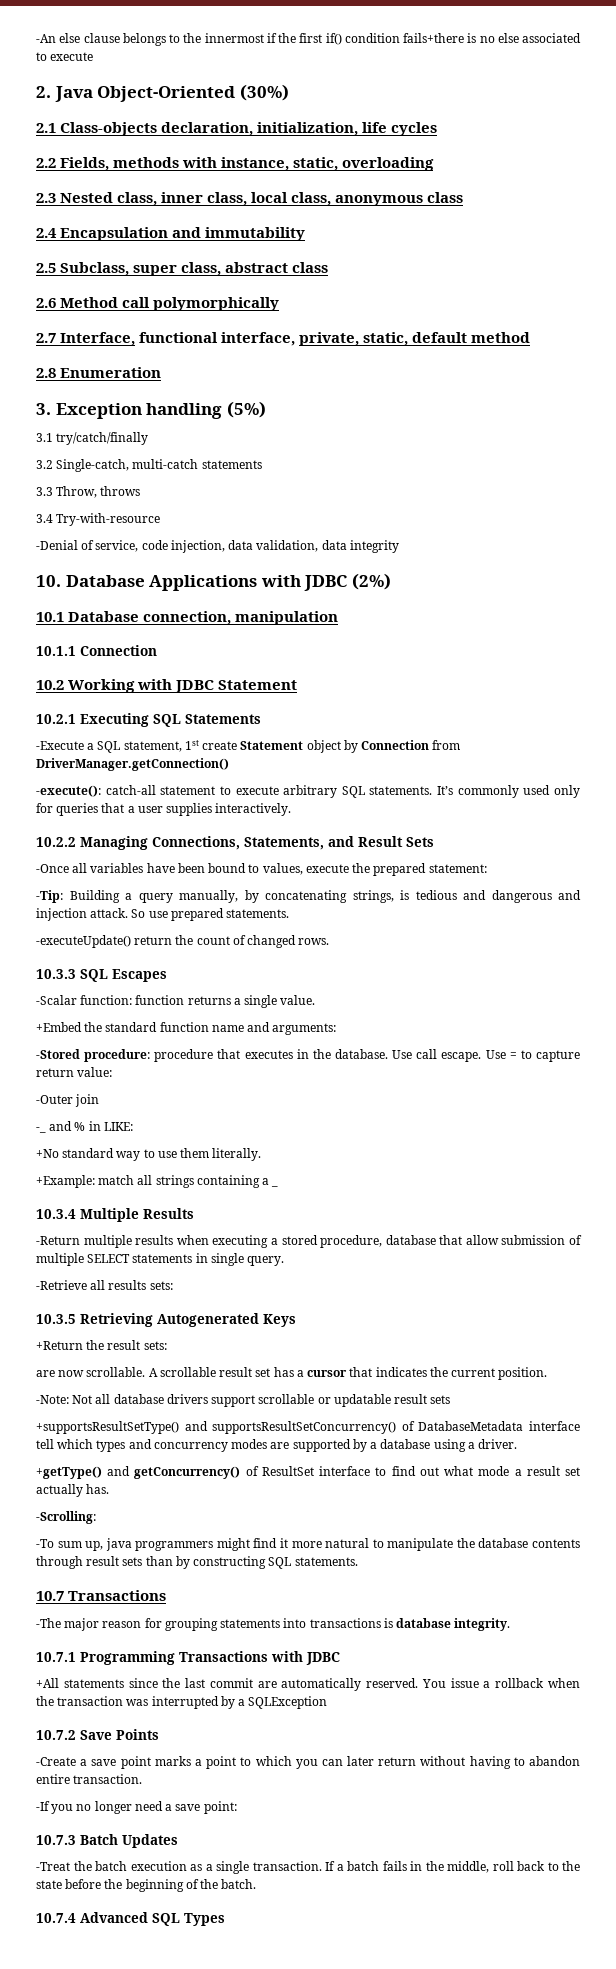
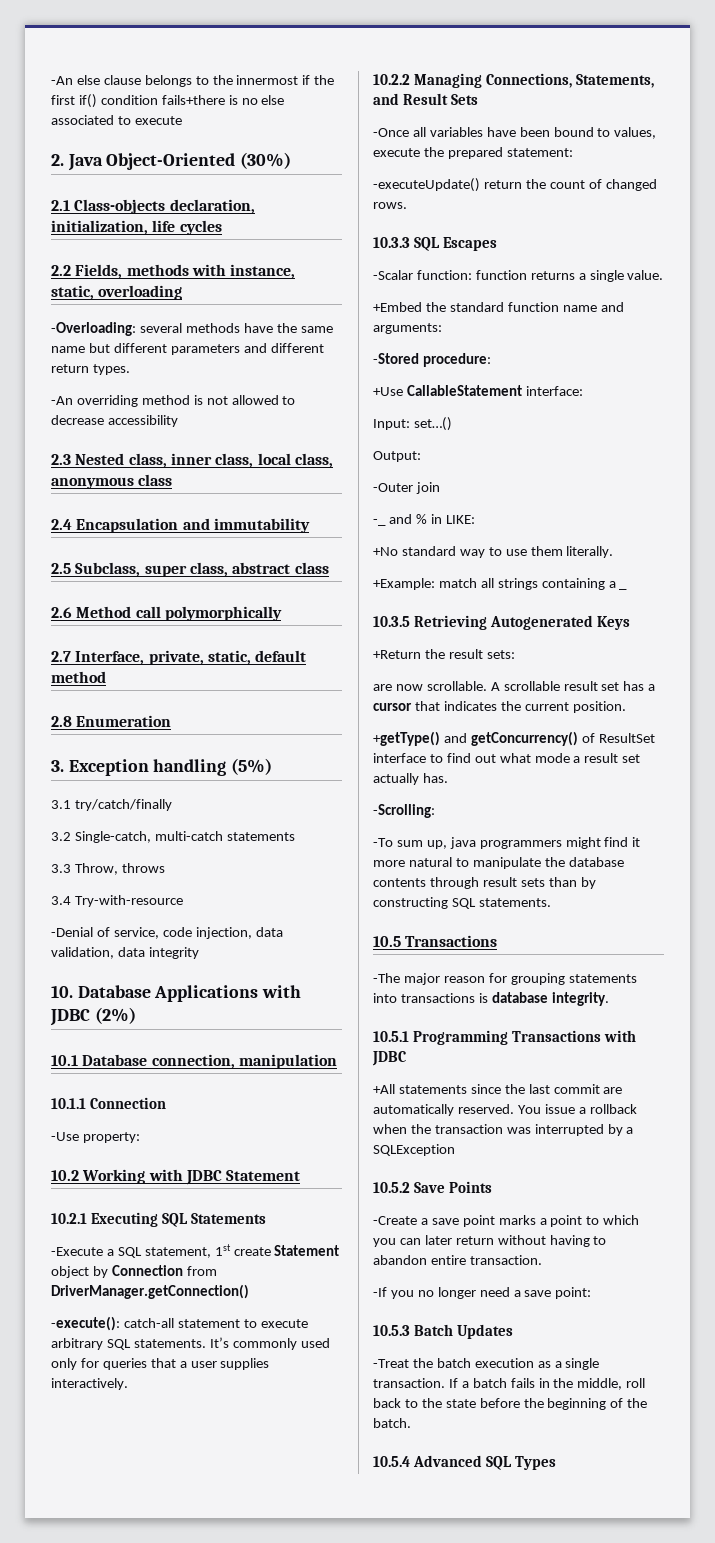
+ -Overloading: several methods have the same name but different parameters and different return types.
+ -An overriding method is not allowed to decrease accessibility
- 2.7 Interface, functional interface, private, static, default method
+ 2.7 Interface, private, static, default method
+ -Use property:
- -Tip: Building a query manually, by concatenating strings, is tedious and dangerous and injection attack. So use prepared statements.
- -Stored procedure: procedure that executes in the database. Use call escape. Use = to capture return value:
+ -Stored procedure:
+ +Use CallableStatement interface:
+ Input: set…()
+ Output:
- 10.3.4 Multiple Results
- -Return multiple results when executing a stored procedure, database that allow submission of multiple SELECT statements in single query.
- -Retrieve all results sets:
- -Note: Not all database drivers support scrollable or updatable result sets
- +supportsResultSetType() and supportsResultSetConcurrency() of DatabaseMetadata interface tell which types and concurrency modes are supported by a database using a driver.
- 10.7 Transactions
+ 10.5 Transactions
- 10.7.1 Programming Transactions with JDBC
+ 10.5.1 Programming Transactions with JDBC
- 10.7.2 Save Points
+ 10.5.2 Save Points
- 10.7.3 Batch Updates
+ 10.5.3 Batch Updates
- 10.7.4 Advanced SQL Types
+ 10.5.4 Advanced SQL Types

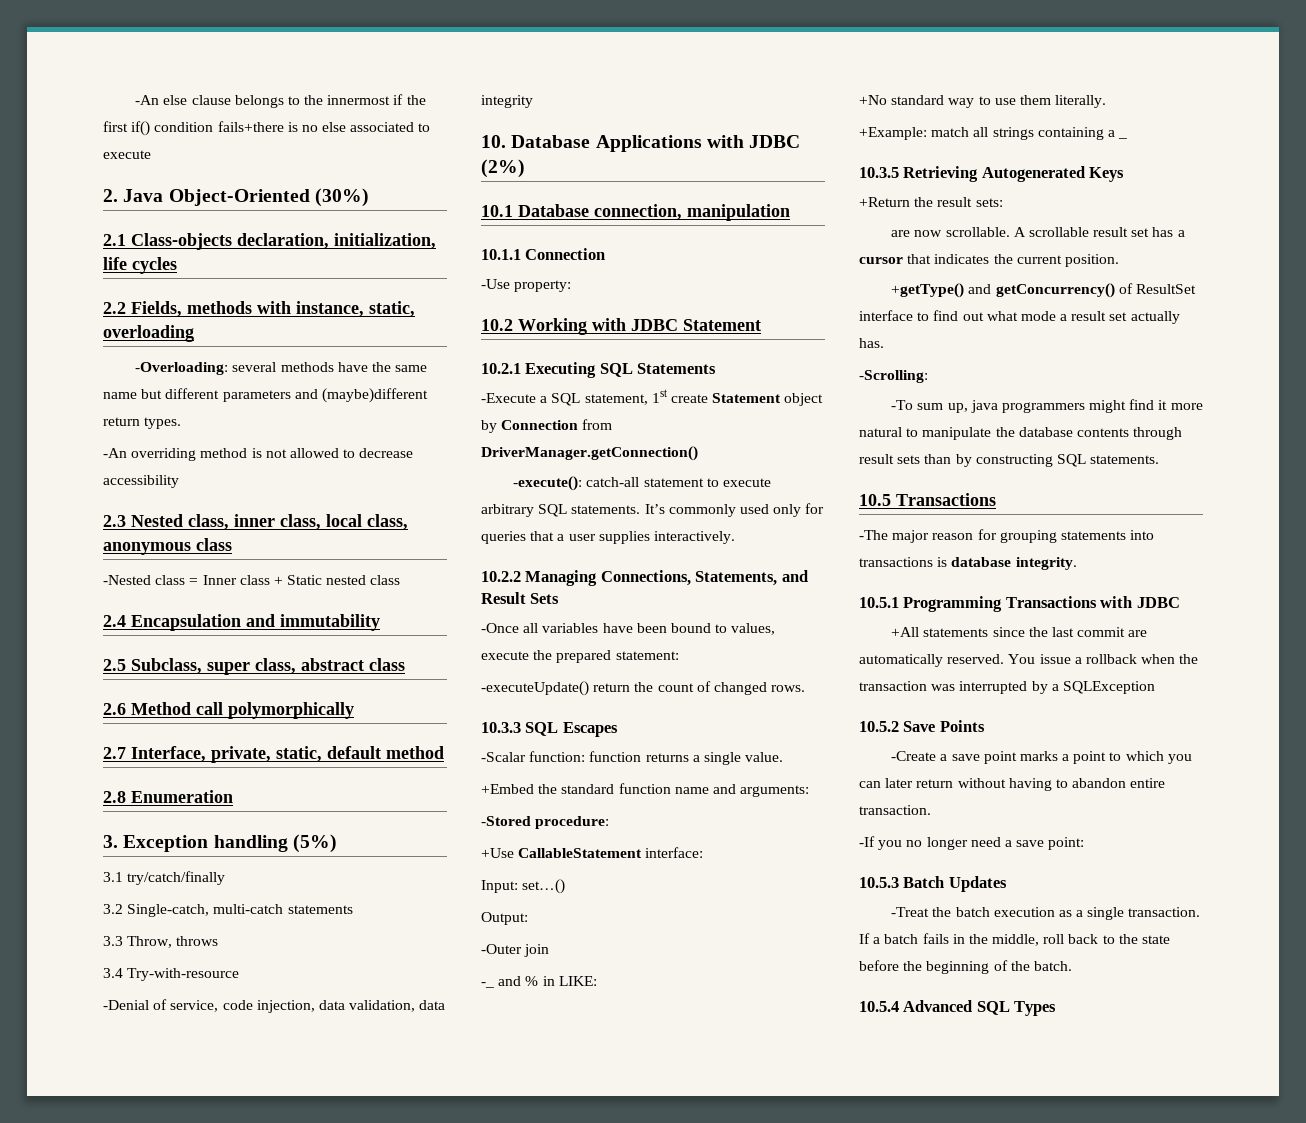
- -Overloading: several methods have the same name but different parameters and different return types.
+ -Overloading: several methods have the same name but different parameters and (maybe)different return types.
+ -Nested class = Inner class + Static nested class

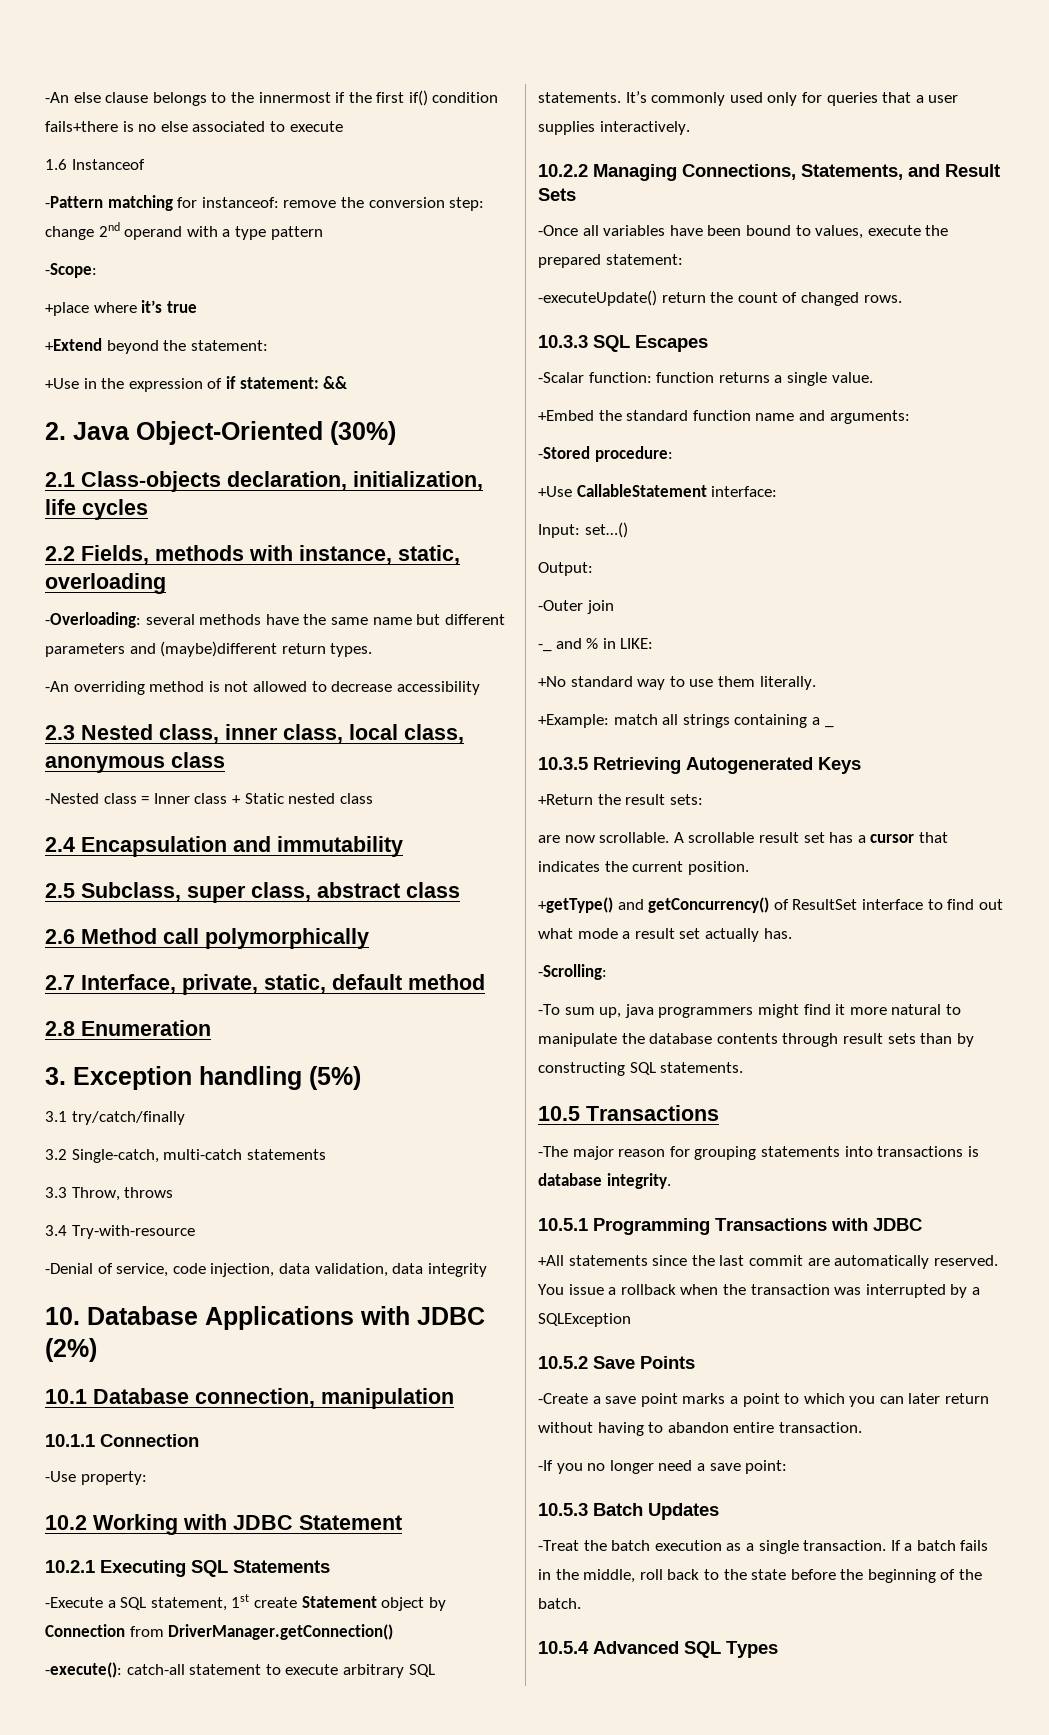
+ 1.6 Instanceof
+ -Pattern matching for instanceof: remove the conversion step: change 2nd operand with a type pattern
+ -Scope:
+ +place where it’s true
+ +Extend beyond the statement:
+ +Use in the expression of if statement: &&

